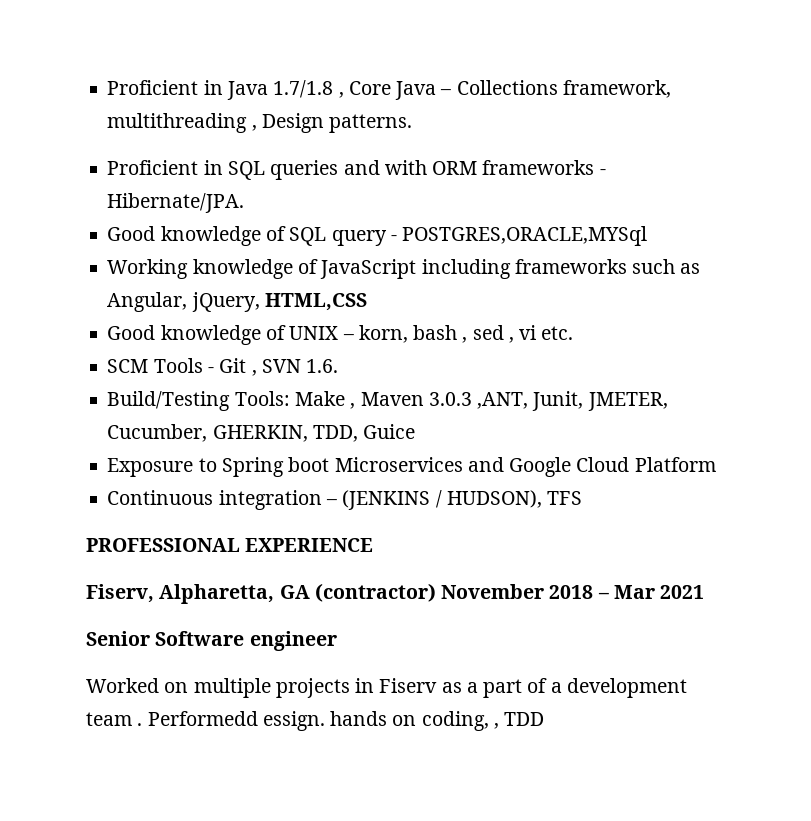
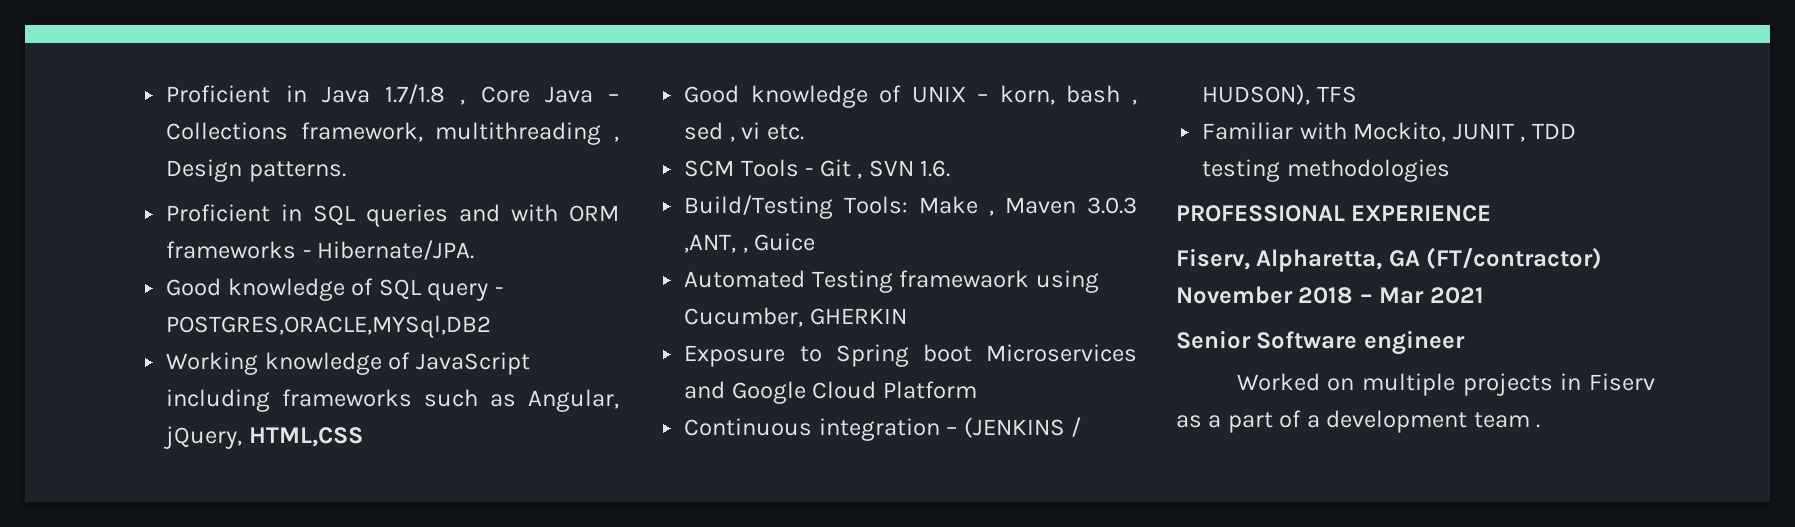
- Good knowledge of SQL query - POSTGRES,ORACLE,MYSql
+ Good knowledge of SQL query - POSTGRES,ORACLE,MYSql,DB2
- Build/Testing Tools: Make , Maven 3.0.3 ,ANT, Junit, JMETER, Cucumber, GHERKIN, TDD, Guice
+ Build/Testing Tools: Make , Maven 3.0.3 ,ANT, , Guice
+ Automated Testing framewaork using Cucumber, GHERKIN
+ Familiar with Mockito, JUNIT , TDD testing methodologies
- Fiserv, Alpharetta, GA (contractor) November 2018 – Mar 2021
+ Fiserv, Alpharetta, GA (FT/contractor) November 2018 – Mar 2021
- Performedd essign. hands on coding, , TDD

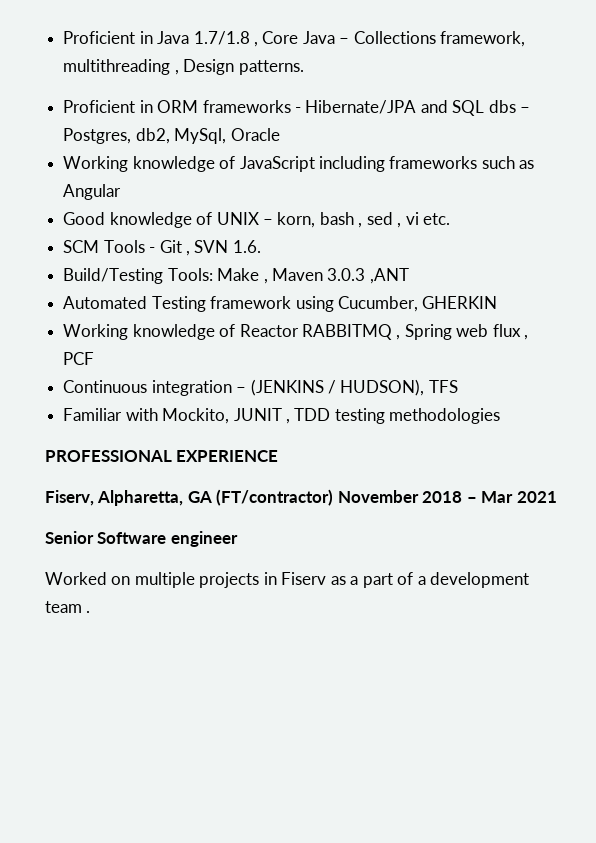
- Proficient in SQL queries and with ORM frameworks - Hibernate/JPA.
- Good knowledge of SQL query - POSTGRES,ORACLE,MYSql,DB2
+ Proficient in ORM frameworks - Hibernate/JPA and SQL dbs – Postgres, db2, MySql, Oracle
- Working knowledge of JavaScript including frameworks such as Angular, jQuery, HTML,CSS
+ Working knowledge of JavaScript including frameworks such as Angular
- Build/Testing Tools: Make , Maven 3.0.3 ,ANT, , Guice
+ Build/Testing Tools: Make , Maven 3.0.3 ,ANT
- Automated Testing framewaork using Cucumber, GHERKIN
+ Automated Testing framework using Cucumber, GHERKIN
- Exposure to Spring boot Microservices and Google Cloud Platform
+ Working knowledge of Reactor RABBITMQ , Spring web flux , PCF

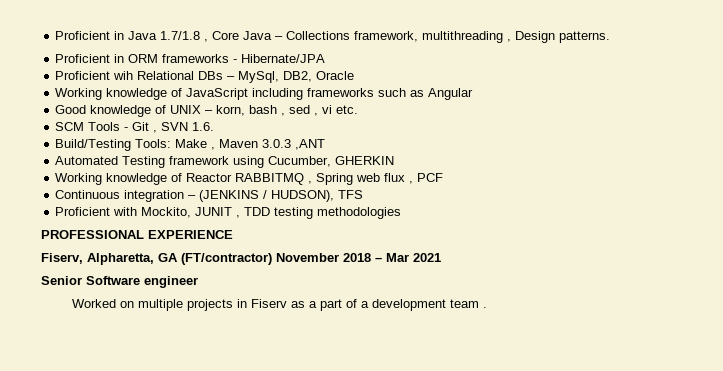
- Proficient in ORM frameworks - Hibernate/JPA and SQL dbs – Postgres, db2, MySql, Oracle
+ Proficient in ORM frameworks - Hibernate/JPA
+ Proficient wih Relational DBs – MySql, DB2, Oracle
- Familiar with Mockito, JUNIT , TDD testing methodologies
+ Proficient with Mockito, JUNIT , TDD testing methodologies

